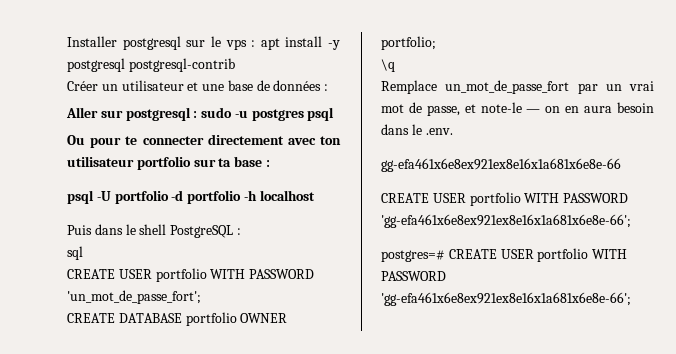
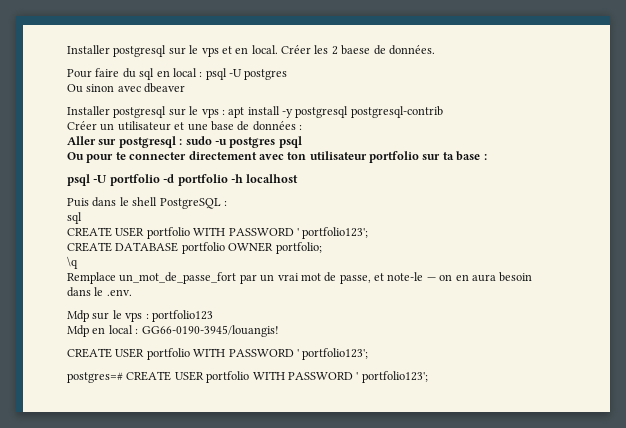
+ Installer postgresql sur le vps et en local. Créer les 2 baese de données.
+ Pour faire du sql en local : psql -U postgres
+ Ou sinon avec dbeaver
  Puis dans le shell PostgreSQL :
  sql
- CREATE USER portfolio WITH PASSWORD 'un_mot_de_passe_fort';
+ CREATE USER portfolio WITH PASSWORD ' portfolio123';
- gg-efa461x6e8ex921ex8e16x1a681x6e8e-66
- CREATE USER portfolio WITH PASSWORD 'gg-efa461x6e8ex921ex8e16x1a681x6e8e-66';
+ Mdp sur le vps : portfolio123
+ Mdp en local : GG66-0190-3945/louangis!
+ CREATE USER portfolio WITH PASSWORD ' portfolio123';
- postgres=# CREATE USER portfolio WITH PASSWORD 'gg-efa461x6e8ex921ex8e16x1a681x6e8e-66';
+ postgres=# CREATE USER portfolio WITH PASSWORD ' portfolio123';

